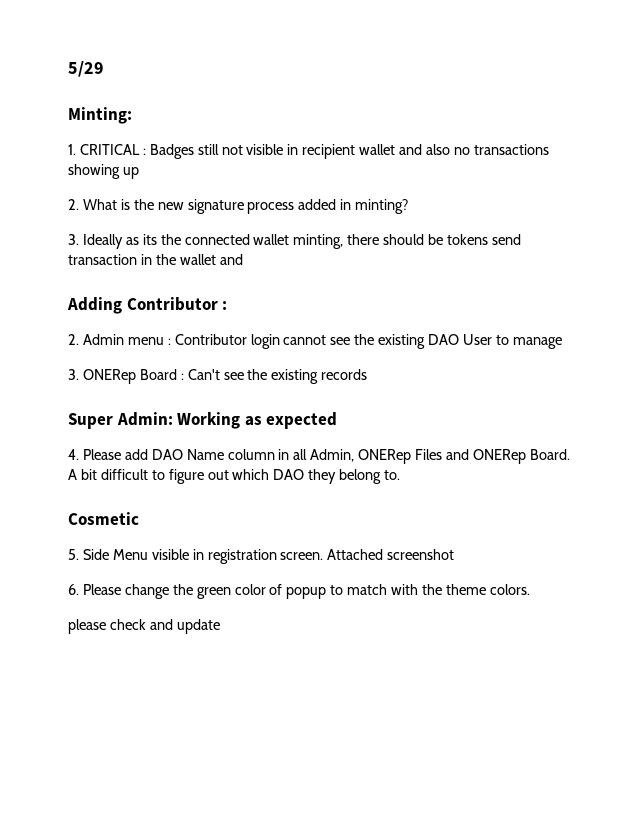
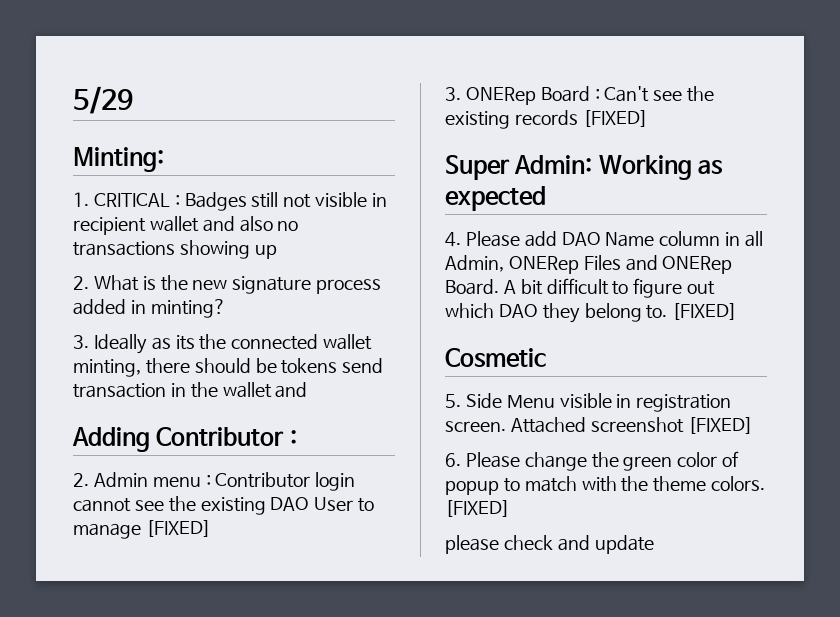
- 2. Admin menu : Contributor login cannot see the existing DAO User to manage
+ 2. Admin menu : Contributor login cannot see the existing DAO User to manage [FIXED]
- 3. ONERep Board : Can't see the existing records
+ 3. ONERep Board : Can't see the existing records [FIXED]
- A bit difficult to figure out which DAO they belong to.
+ A bit difficult to figure out which DAO they belong to. [FIXED]
- Attached screenshot
+ Attached screenshot [FIXED]
- 6. Please change the green color of popup to match with the theme colors.
+ 6. Please change the green color of popup to match with the theme colors. [FIXED]

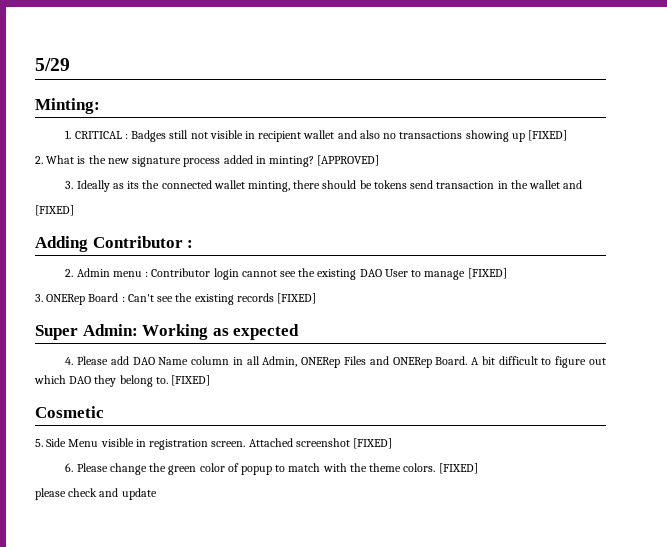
- 1. CRITICAL : Badges still not visible in recipient wallet and also no transactions showing up
+ 1. CRITICAL : Badges still not visible in recipient wallet and also no transactions showing up [FIXED]
+ [APPROVED]
  3. Ideally as its the connected wallet minting, there should be tokens send transaction in the wallet and
+ [FIXED]

